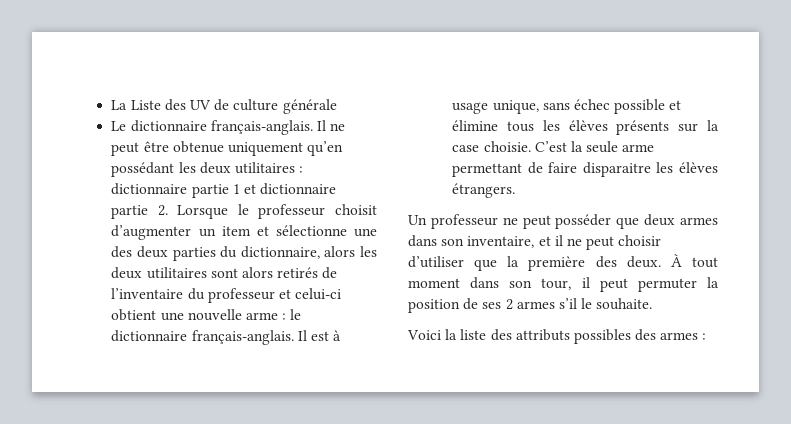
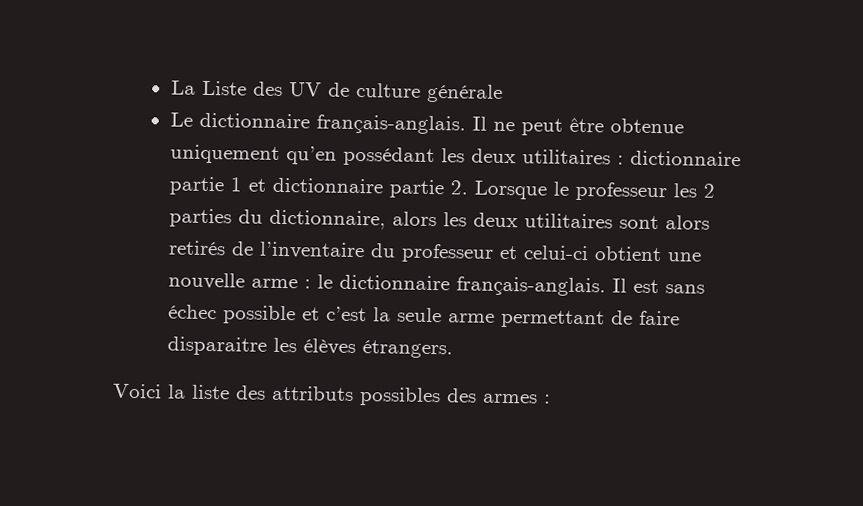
- Il ne peut être obtenue uniquement qu’en possédant les deux utilitaires : dictionnaire partie 1 et dictionnaire partie 2. Lorsque le professeur choisit d’augmenter un item et sélectionne une des deux parties du dictionnaire, alors les deux utilitaires sont alors retirés de l’inventaire du professeur et celui-ci obtient une nouvelle arme : le dictionnaire français-anglais.
+ Il ne peut être obtenue uniquement qu’en possédant les deux utilitaires : dictionnaire partie 1 et dictionnaire partie 2. Lorsque le professeur les 2 parties du dictionnaire, alors les deux utilitaires sont alors retirés de l’inventaire du professeur et celui-ci obtient une nouvelle arme : le dictionnaire français-anglais.
- Il est à usage unique, sans échec possible et élimine tous les élèves présents sur la case choisie. C’est la seule arme permettant de faire disparaitre les élèves étrangers.
+ Il est sans échec possible et c’est la seule arme permettant de faire disparaitre les élèves étrangers.
- Un professeur ne peut posséder que deux armes dans son inventaire, et il ne peut choisir d’utiliser que la première des deux. À tout moment dans son tour, il peut permuter la position de ses 2 armes s’il le souhaite.

